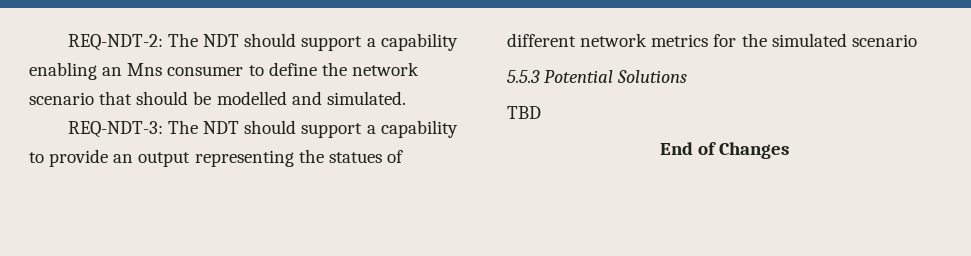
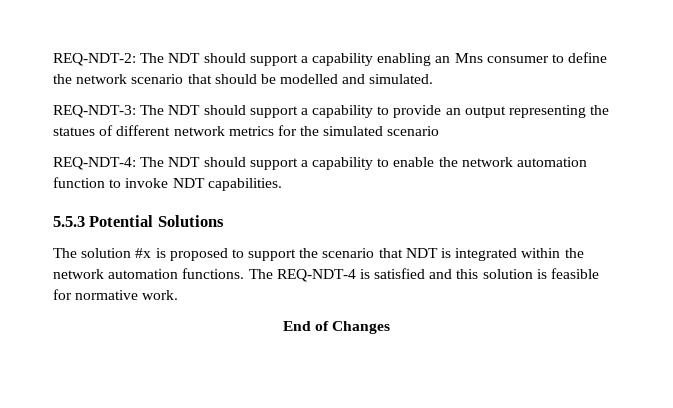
+ REQ-NDT-4: The NDT should support a capability to enable the network automation function to invoke NDT capabilities.
  5.5.3 Potential Solutions
- TBD
+ The solution #x is proposed to support the scenario that NDT is integrated within the network automation functions. The REQ-NDT-4 is satisfied and this solution is feasible for normative work.

